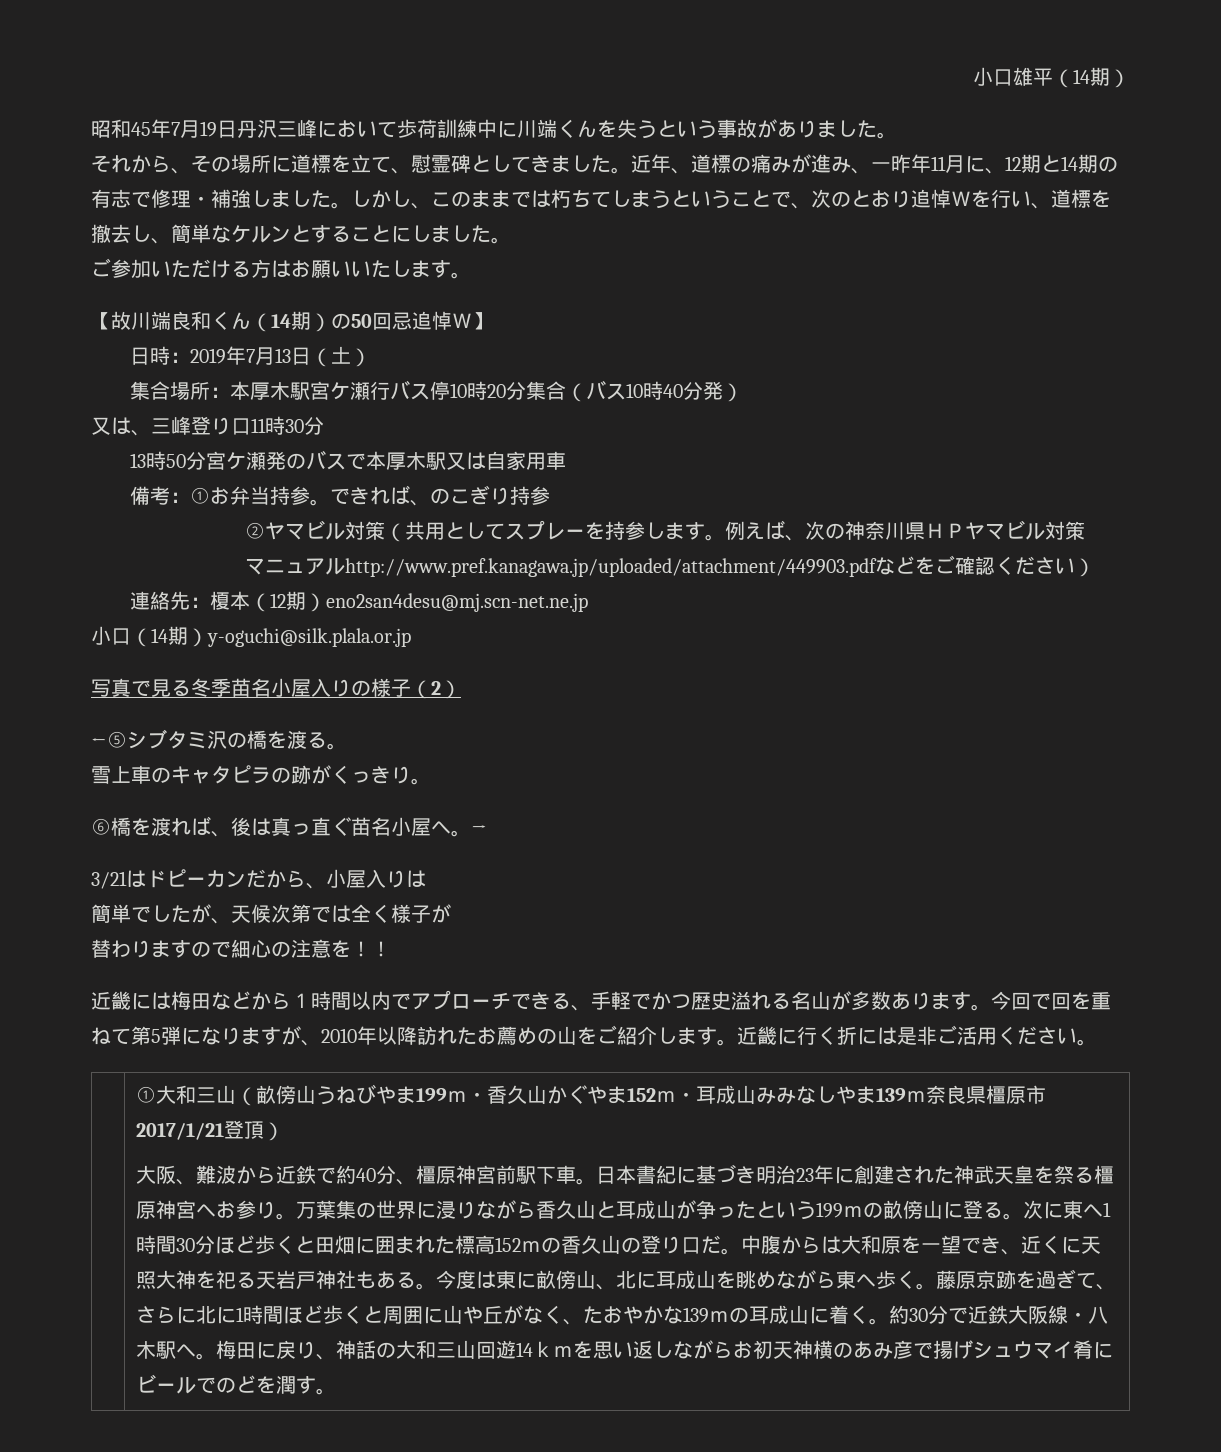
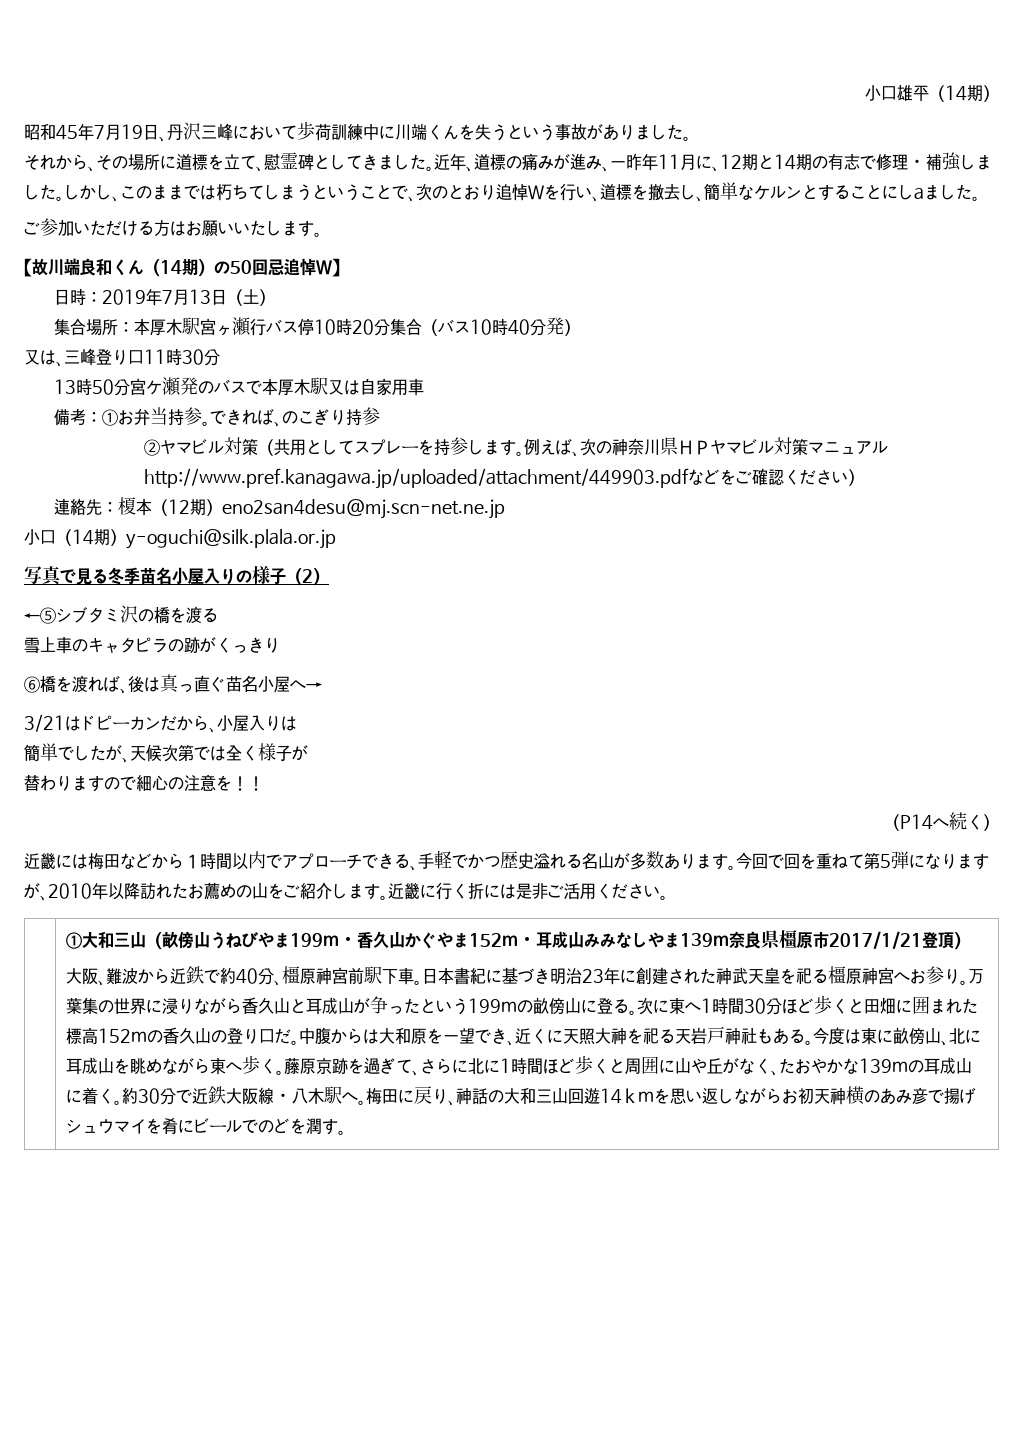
- 昭和45年7月19日丹沢三峰において歩荷訓練中に川端くんを失うという事故がありました。
+ 昭和45年7月19日、丹沢三峰において歩荷訓練中に川端くんを失うという事故がありました。
- しかし、このままでは朽ちてしまうということで、次のとおり追悼Ｗを行い、道標を撤去し、簡単なケルンとすることにしました。
+ しかし、このままでは朽ちてしまうということで、次のとおり追悼Ｗを行い、道標を撤去し、簡単なケルンとすることにしaました。
- 集合場所：本厚木駅宮ケ瀬行バス停10時20分集合（バス10時40分発）
+ 集合場所：本厚木駅宮ヶ瀬行バス停10時20分集合（バス10時40分発）
- 例えば、次の神奈川県ＨＰヤマビル対策
- マニュアルhttp://www.pref.kanagawa.jp/uploaded/attachment/449903.pdfなどをご確認ください）
+ 例えば、次の神奈川県ＨＰヤマビル対策マニュアルhttp://www.pref.kanagawa.jp/uploaded/attachment/449903.pdfなどをご確認ください）
- ←⑤シブタミ沢の橋を渡る。
+ ←⑤シブタミ沢の橋を渡る
- 雪上車のキャタピラの跡がくっきり。
+ 雪上車のキャタピラの跡がくっきり
- ⑥橋を渡れば、後は真っ直ぐ苗名小屋へ。→
+ ⑥橋を渡れば、後は真っ直ぐ苗名小屋へ→
+ （P14へ続く）
- 日本書紀に基づき明治23年に創建された神武天皇を祭る橿原神宮へお参り。
+ 日本書紀に基づき明治23年に創建された神武天皇を祀る橿原神宮へお参り。
- 梅田に戻り、神話の大和三山回遊14ｋｍを思い返しながらお初天神横のあみ彦で揚げシュウマイ肴にビールでのどを潤す。
+ 梅田に戻り、神話の大和三山回遊14ｋｍを思い返しながらお初天神横のあみ彦で揚げシュウマイを肴にビールでのどを潤す。

